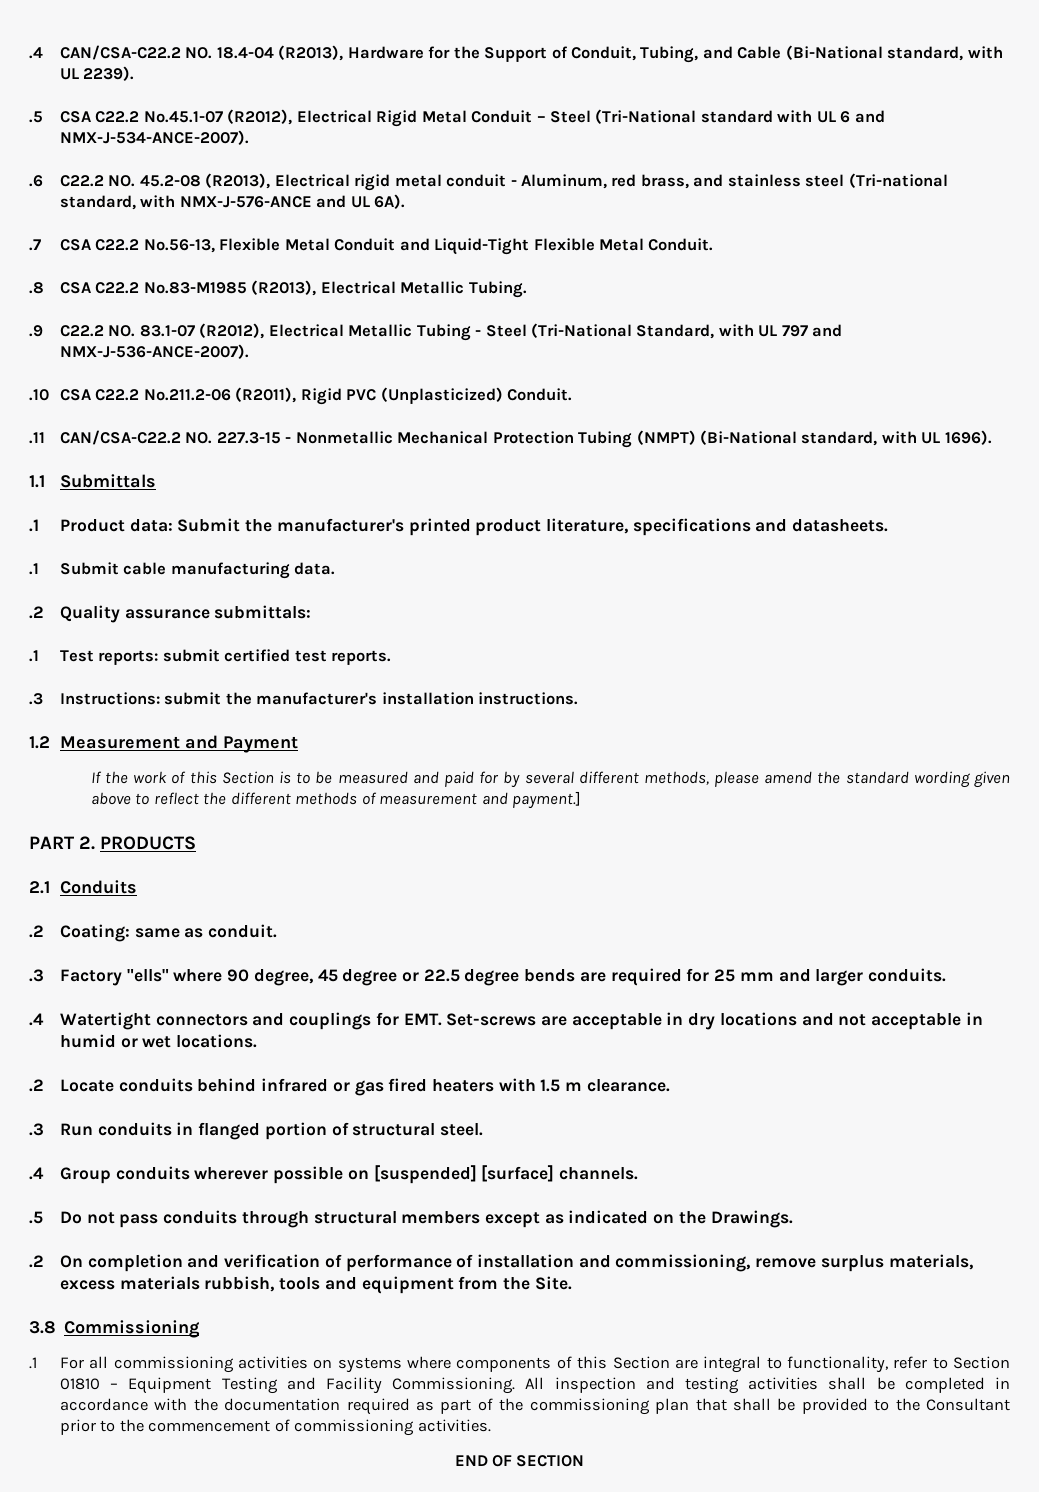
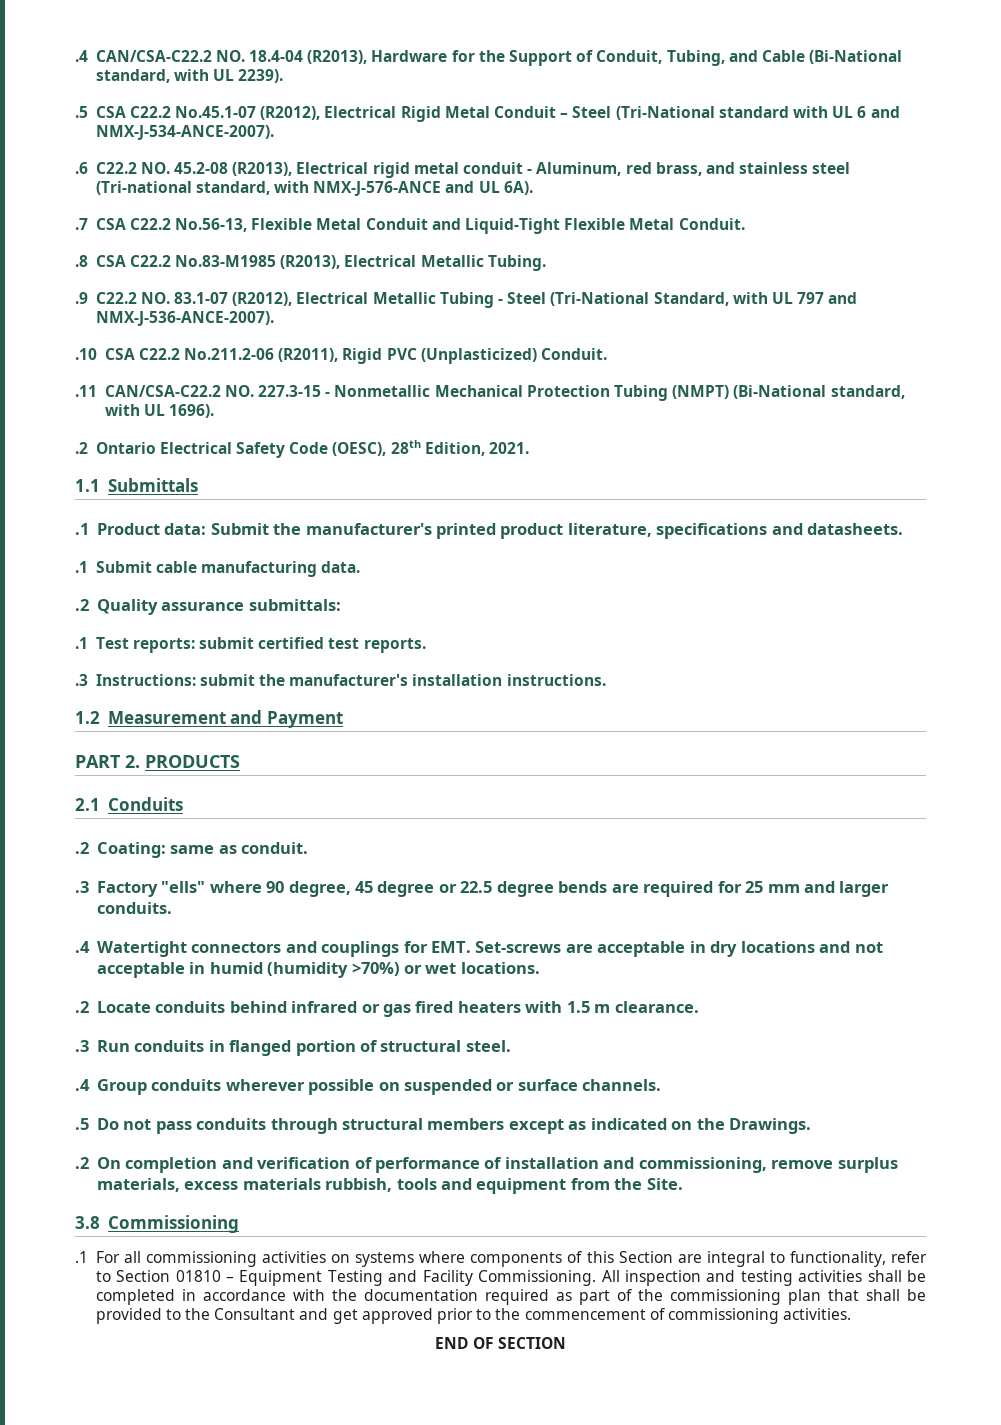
+ .2 Ontario Electrical Safety Code (OESC), 28th Edition, 2021.
- If the work of this Section is to be measured and paid for by several different methods, please amend the standard wording given above to reflect the different methods of measurement and payment.]
- .4 Watertight connectors and couplings for EMT. Set-screws are acceptable in dry locations and not acceptable in humid or wet locations.
+ .4 Watertight connectors and couplings for EMT. Set-screws are acceptable in dry locations and not acceptable in humid (humidity >70%) or wet locations.
- .4 Group conduits wherever possible on [suspended] [surface] channels.
+ .4 Group conduits wherever possible on suspended or surface channels.
- All inspection and testing activities shall be completed in accordance with the documentation required as part of the commissioning plan that shall be provided to the Consultant prior to the commencement of commissioning activities.
+ All inspection and testing activities shall be completed in accordance with the documentation required as part of the commissioning plan that shall be provided to the Consultant and get approved prior to the commencement of commissioning activities.

